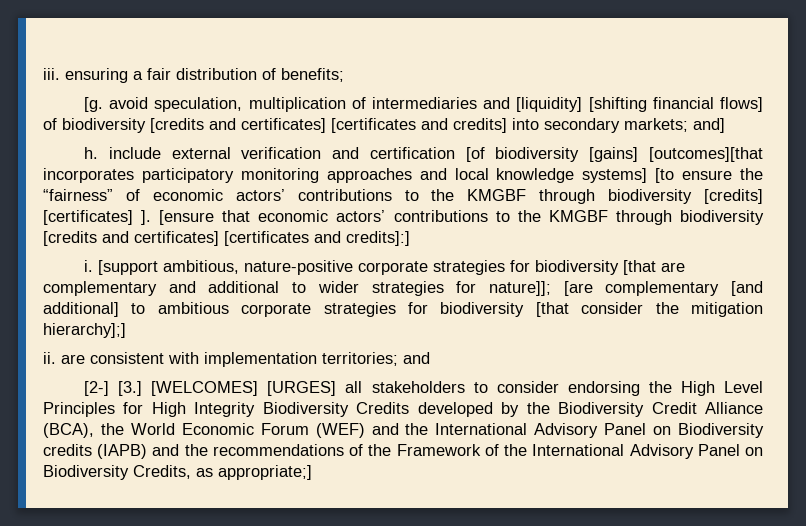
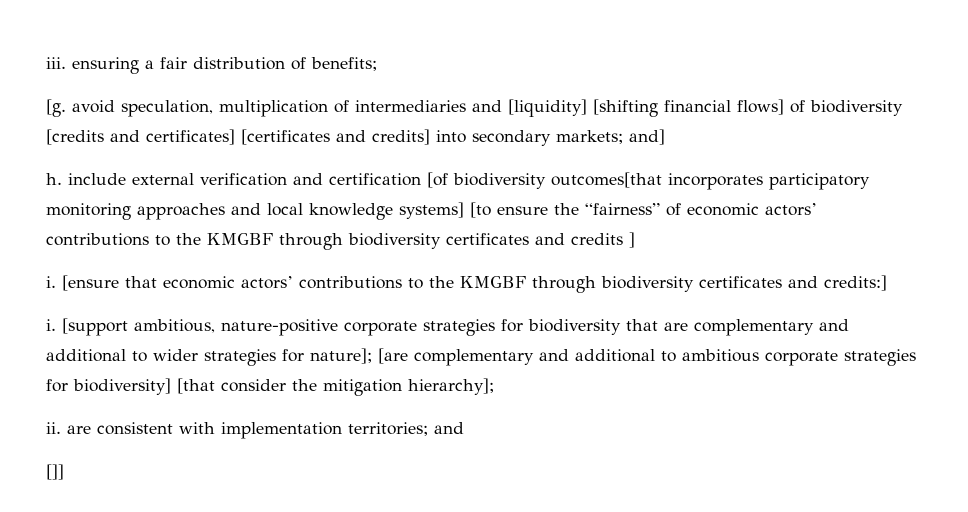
- h. include external verification and certification [of biodiversity [gains] [outcomes][that incorporates participatory monitoring approaches and local knowledge systems] [to ensure the “fairness” of economic actors’ contributions to the KMGBF through biodiversity [credits] [certificates] ].
+ h. include external verification and certification [of biodiversity outcomes[that incorporates participatory monitoring approaches and local knowledge systems] [to ensure the “fairness” of economic actors’ contributions to the KMGBF through biodiversity certificates and credits ]
+ i.
- [ensure that economic actors’ contributions to the KMGBF through biodiversity [credits and certificates] [certificates and credits]:]
+ [ensure that economic actors’ contributions to the KMGBF through biodiversity certificates and credits:]
- [support ambitious, nature-positive corporate strategies for biodiversity [that are complementary and additional to wider strategies for nature]]; [are complementary [and additional] to ambitious corporate strategies for biodiversity [that consider the mitigation hierarchy];]
+ [support ambitious, nature-positive corporate strategies for biodiversity that are complementary and additional to wider strategies for nature]; [are complementary and additional to ambitious corporate strategies for biodiversity] [that consider the mitigation hierarchy];
- [2-] [3.] [WELCOMES] [URGES] all stakeholders to consider endorsing the High Level Principles for High Integrity Biodiversity Credits developed by the Biodiversity Credit Alliance (BCA), the World Economic Forum (WEF) and the International Advisory Panel on Biodiversity credits (IAPB) and the recommendations of the Framework of the International Advisory Panel on Biodiversity Credits, as appropriate;]
+ []]

